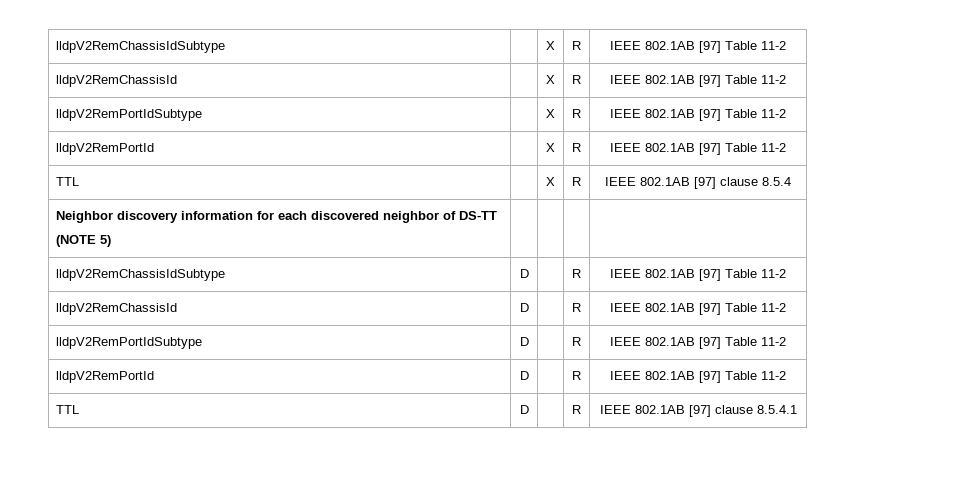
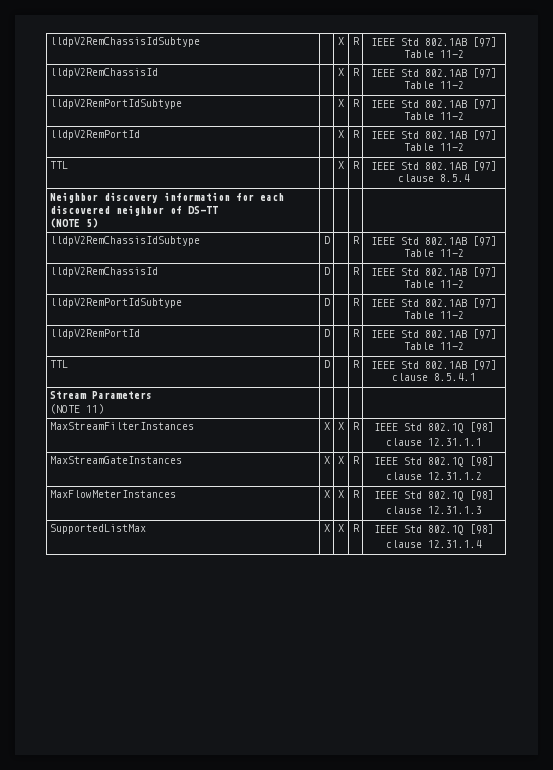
- lldpV2RemChassisIdSubtype | | X | R | IEEE 802.1AB [97] Table 11-2
+ lldpV2RemChassisIdSubtype | | X | R | IEEE Std 802.1AB [97] Table 11-2
- lldpV2RemChassisId | | X | R | IEEE 802.1AB [97] Table 11-2
+ lldpV2RemChassisId | | X | R | IEEE Std 802.1AB [97] Table 11-2
- lldpV2RemPortIdSubtype | | X | R | IEEE 802.1AB [97] Table 11-2
+ lldpV2RemPortIdSubtype | | X | R | IEEE Std 802.1AB [97] Table 11-2
- lldpV2RemPortId | | X | R | IEEE 802.1AB [97] Table 11-2
+ lldpV2RemPortId | | X | R | IEEE Std 802.1AB [97] Table 11-2
- TTL | | X | R | IEEE 802.1AB [97] clause 8.5.4
+ TTL | | X | R | IEEE Std 802.1AB [97] clause 8.5.4
- lldpV2RemChassisIdSubtype | D | | R | IEEE 802.1AB [97] Table 11-2
+ lldpV2RemChassisIdSubtype | D | | R | IEEE Std 802.1AB [97] Table 11-2
- lldpV2RemChassisId | D | | R | IEEE 802.1AB [97] Table 11-2
+ lldpV2RemChassisId | D | | R | IEEE Std 802.1AB [97] Table 11-2
- lldpV2RemPortIdSubtype | D | | R | IEEE 802.1AB [97] Table 11-2
+ lldpV2RemPortIdSubtype | D | | R | IEEE Std 802.1AB [97] Table 11-2
- lldpV2RemPortId | D | | R | IEEE 802.1AB [97] Table 11-2
+ lldpV2RemPortId | D | | R | IEEE Std 802.1AB [97] Table 11-2
- TTL | D | | R | IEEE 802.1AB [97] clause 8.5.4.1
+ TTL | D | | R | IEEE Std 802.1AB [97] clause 8.5.4.1
+ Stream Parameters
+ (NOTE 11) | | | |
+ MaxStreamFilterInstances | X | X | R | IEEE Std 802.1Q [98]
+ clause 12.31.1.1
+ MaxStreamGateInstances | X | X | R | IEEE Std 802.1Q [98]
+ clause 12.31.1.2
+ MaxFlowMeterInstances | X | X | R | IEEE Std 802.1Q [98]
+ clause 12.31.1.3
+ SupportedListMax | X | X | R | IEEE Std 802.1Q [98]
+ clause 12.31.1.4

